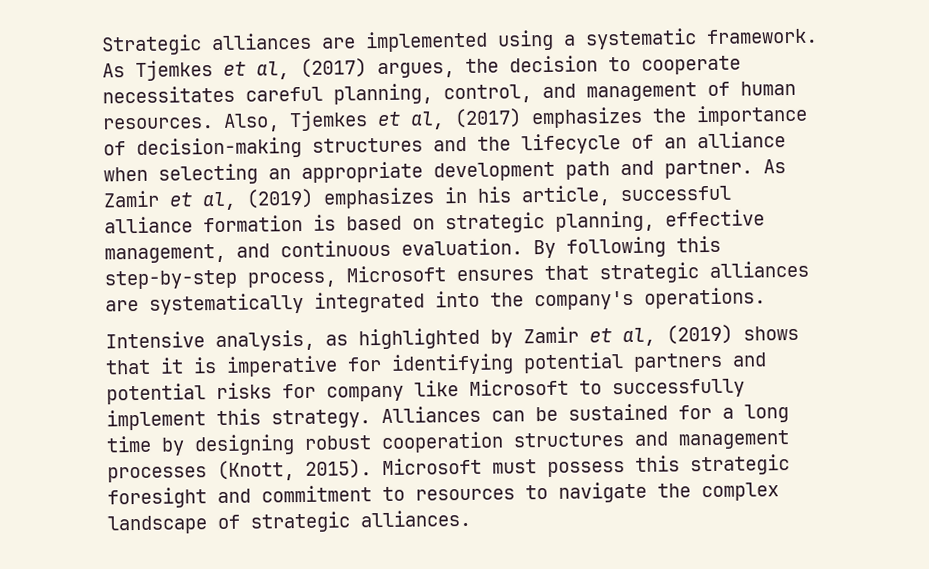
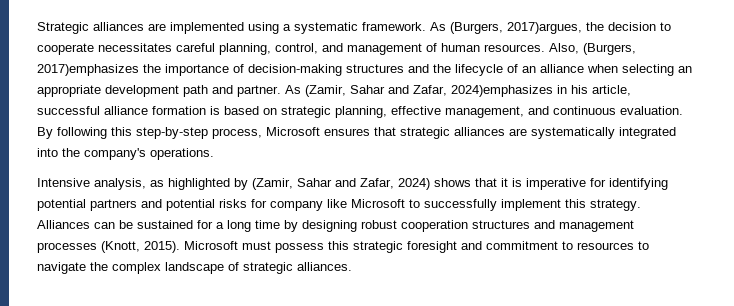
- As Tjemkes et al, (2017) argues, the decision to cooperate necessitates careful planning, control, and management of human resources.
+ As (Burgers, 2017)argues, the decision to cooperate necessitates careful planning, control, and management of human resources.
- Also, Tjemkes et al, (2017) emphasizes the importance of decision-making structures and the lifecycle of an alliance when selecting an appropriate development path and partner.
+ Also, (Burgers, 2017)emphasizes the importance of decision-making structures and the lifecycle of an alliance when selecting an appropriate development path and partner.
- As Zamir et al, (2019) emphasizes in his article, successful alliance formation is based on strategic planning, effective management, and continuous evaluation.
+ As (Zamir, Sahar and Zafar, 2024)emphasizes in his article, successful alliance formation is based on strategic planning, effective management, and continuous evaluation.
- Intensive analysis, as highlighted by Zamir et al, (2019) shows that it is imperative for identifying potential partners and potential risks for company like Microsoft to successfully implement this strategy.
+ Intensive analysis, as highlighted by (Zamir, Sahar and Zafar, 2024) shows that it is imperative for identifying potential partners and potential risks for company like Microsoft to successfully implement this strategy.

